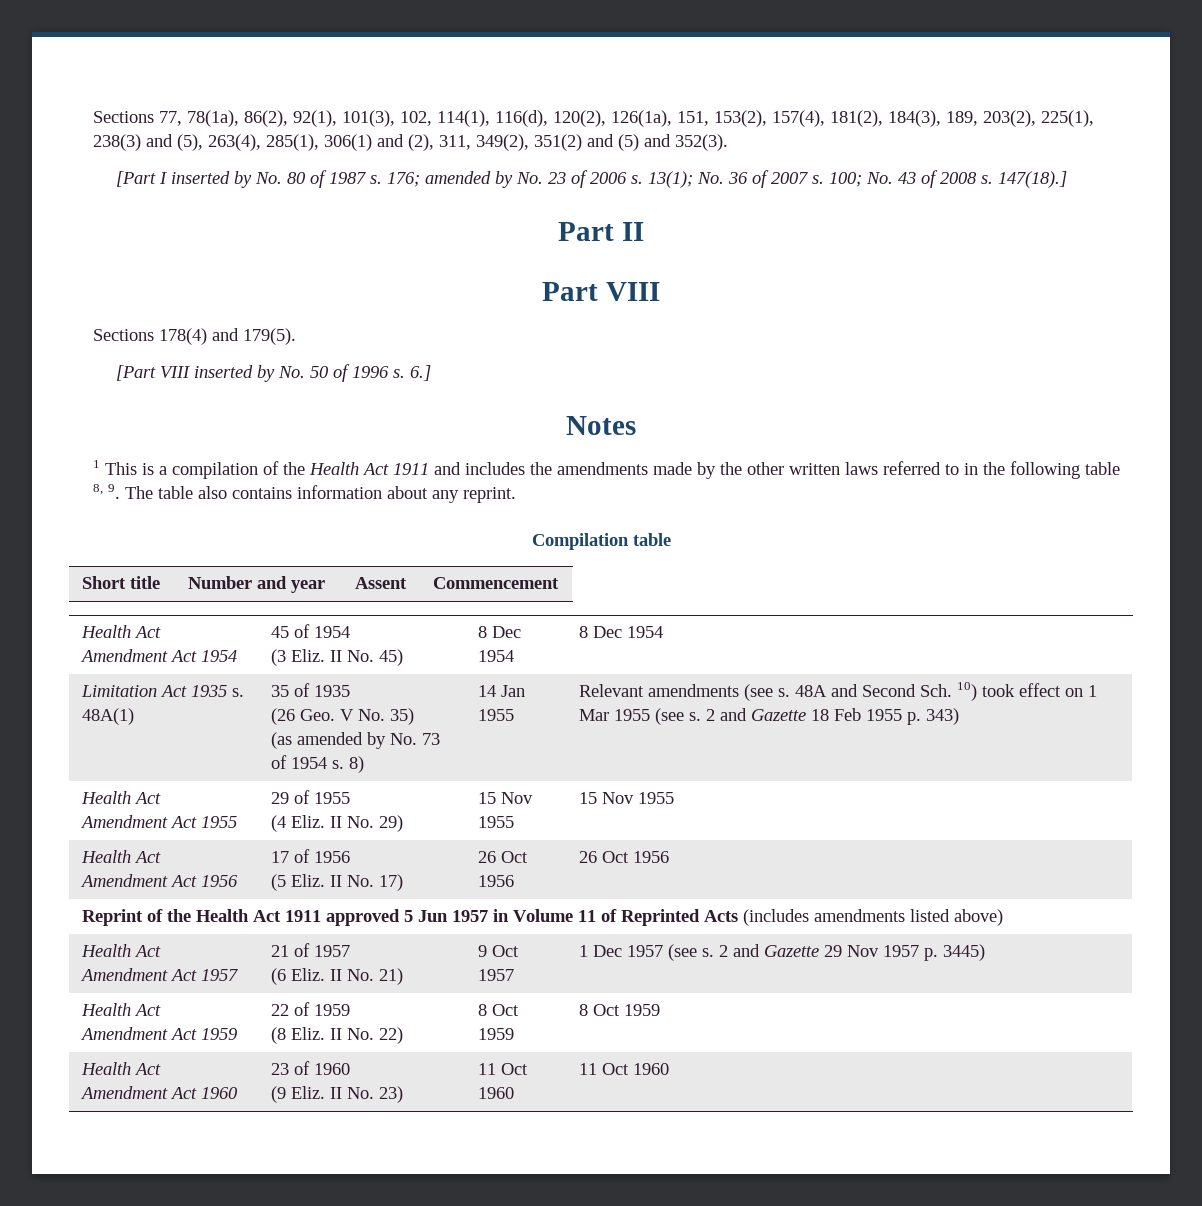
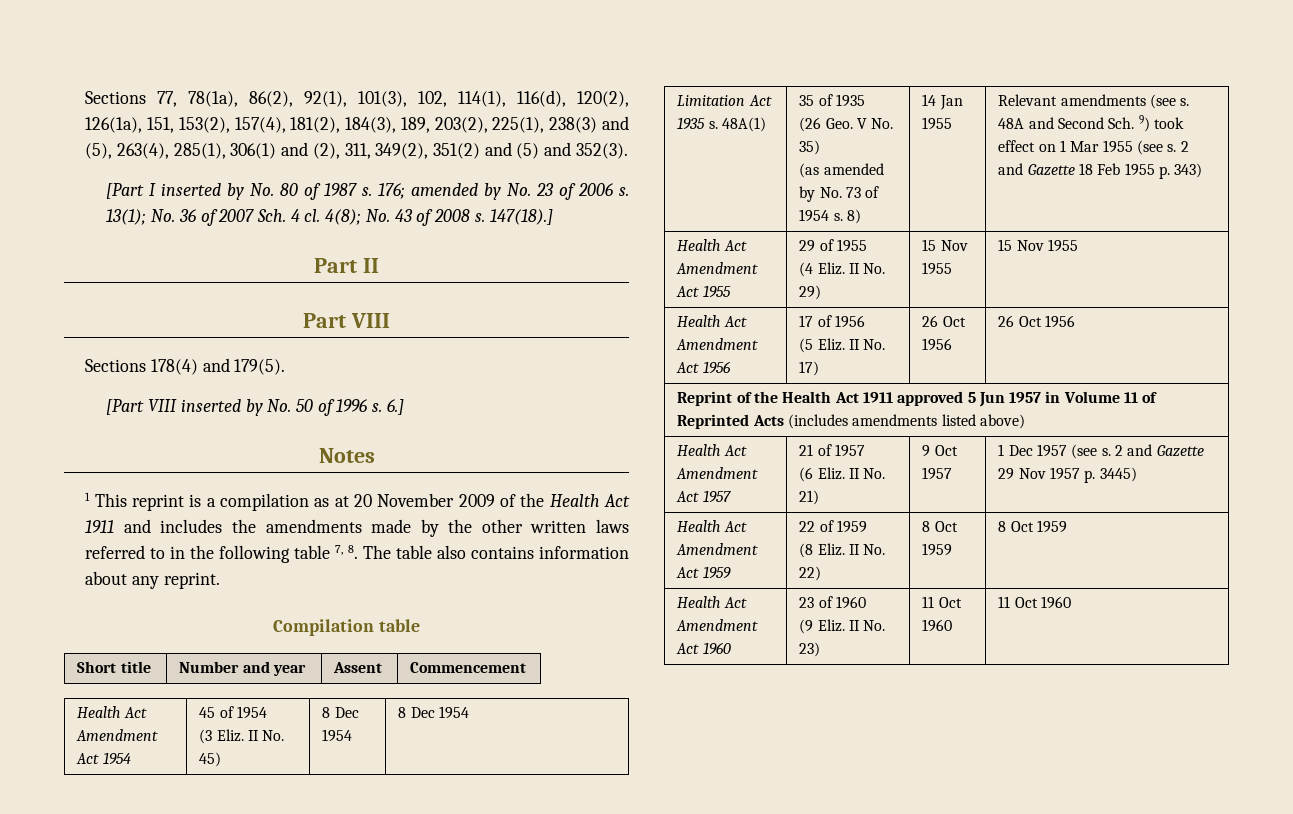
- 13(1); No. 36 of 2007 s. 100; No. 43 of 2008 s.
+ 13(1); No. 36 of 2007 Sch. 4 cl. 4(8); No. 43 of 2008 s.
- 1 This is a compilation of the Health Act 1911 and includes the amendments made by the other written laws referred to in the following table 8, 9. The table also contains information about any reprint.
+ 1 This reprint is a compilation as at 20 November 2009 of the Health Act 1911 and includes the amendments made by the other written laws referred to in the following table 7, 8. The table also contains information about any reprint.
- 48A and Second Sch. 10) took effect on 1 Mar 1955 (see s.
+ 48A and Second Sch. 9) took effect on 1 Mar 1955 (see s.

